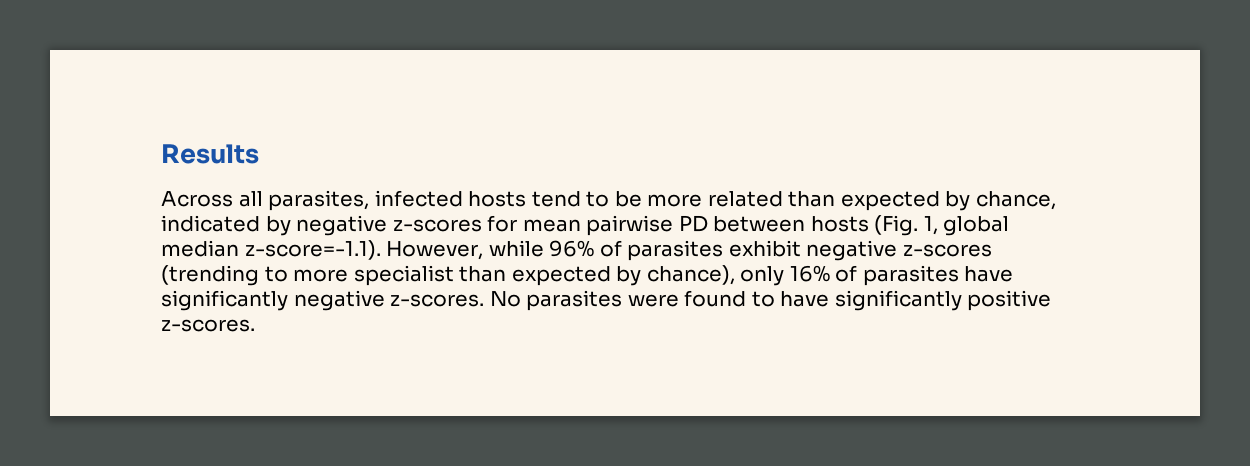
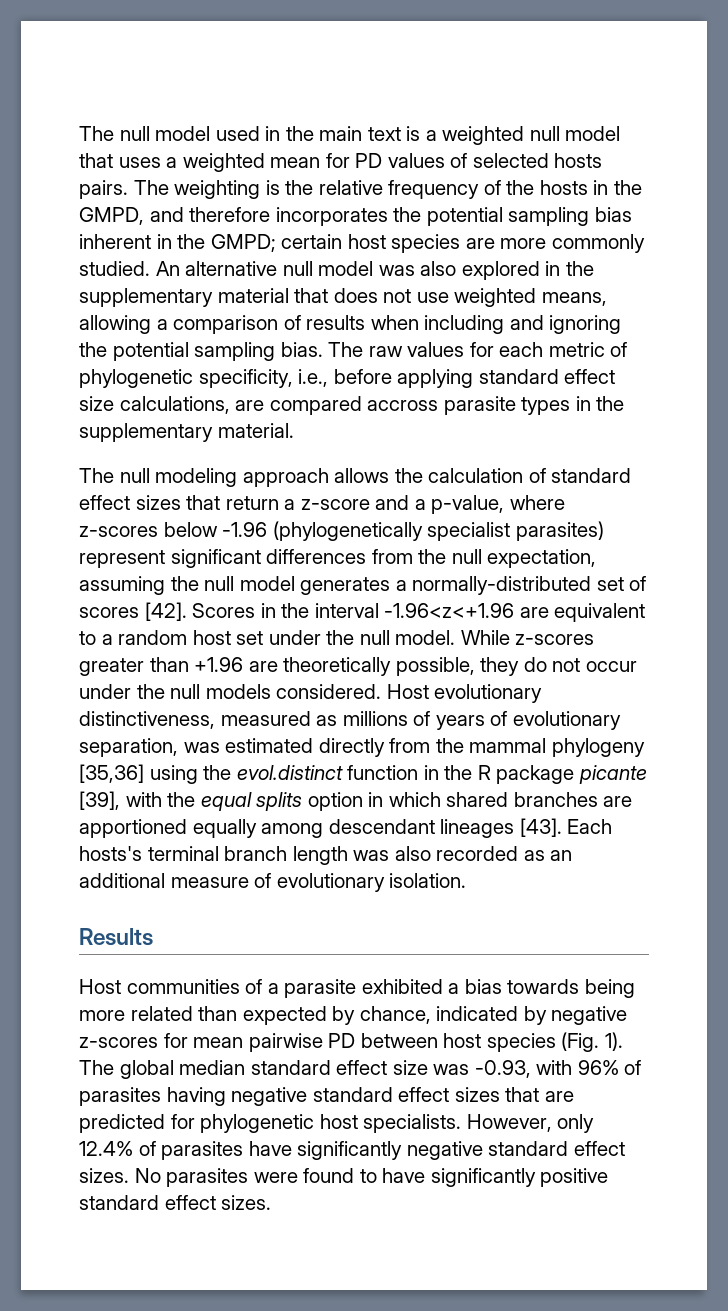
+ The null model used in the main text is a weighted null model that uses a weighted mean for PD values of selected hosts pairs. The weighting is the relative frequency of the hosts in the GMPD, and therefore incorporates the potential sampling bias inherent in the GMPD; certain host species are more commonly studied. An alternative null model was also explored in the supplementary material that does not use weighted means, allowing a comparison of results when including and ignoring the potential sampling bias. The raw values for each metric of phylogenetic specificity, i.e., before applying standard effect size calculations, are compared accross parasite types in the supplementary material.
+ The null modeling approach allows the calculation of standard effect sizes that return a z-score and a p-value, where z-scores below -1.96 (phylogenetically specialist parasites) represent significant differences from the null expectation, assuming the null model generates a normally-distributed set of scores [42]. Scores in the interval -1.96<z<+1.96 are equivalent to a random host set under the null model. While z-scores greater than +1.96 are theoretically possible, they do not occur under the null models considered. Host evolutionary distinctiveness, measured as millions of years of evolutionary separation, was estimated directly from the mammal phylogeny [35,36] using the evol.distinct function in the R package picante [39], with the equal splits option in which shared branches are apportioned equally among descendant lineages [43]. Each hosts's terminal branch length was also recorded as an additional measure of evolutionary isolation.
  Results
- Across all parasites, infected hosts tend to be more related than expected by chance, indicated by negative z-scores for mean pairwise PD between hosts (Fig. 1, global median z-score=-1.1). However, while 96% of parasites exhibit negative z-scores (trending to more specialist than expected by chance), only 16% of parasites have significantly negative z-scores.
+ Host communities of a parasite exhibited a bias towards being more related than expected by chance, indicated by negative z-scores for mean pairwise PD between host species (Fig. 1). The global median standard effect size was -0.93, with 96% of parasites having negative standard effect sizes that are predicted for phylogenetic host specialists. However, only 12.4% of parasites have significantly negative standard effect sizes.
- No parasites were found to have significantly positive z-scores.
+ No parasites were found to have significantly positive standard effect sizes.

